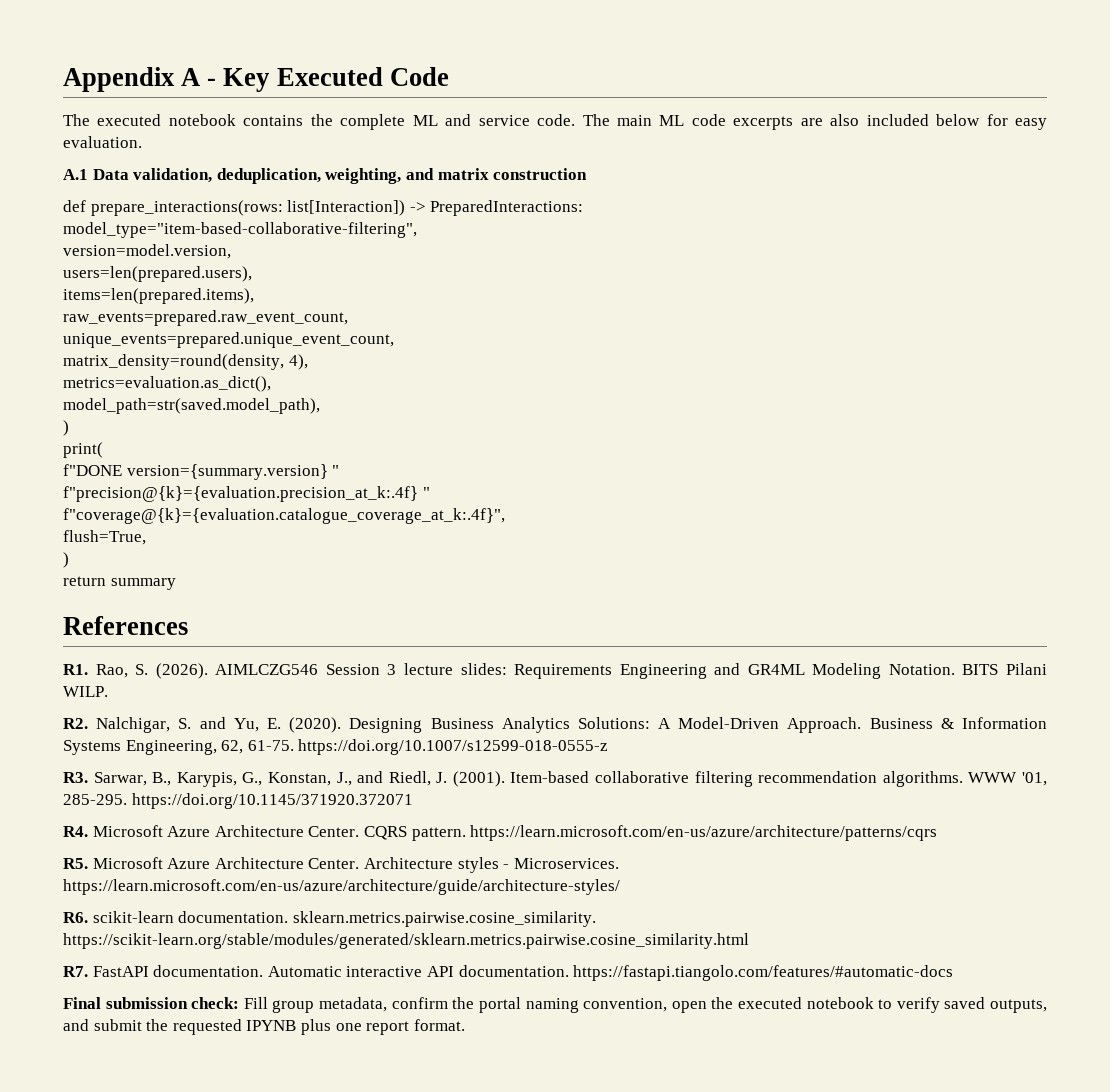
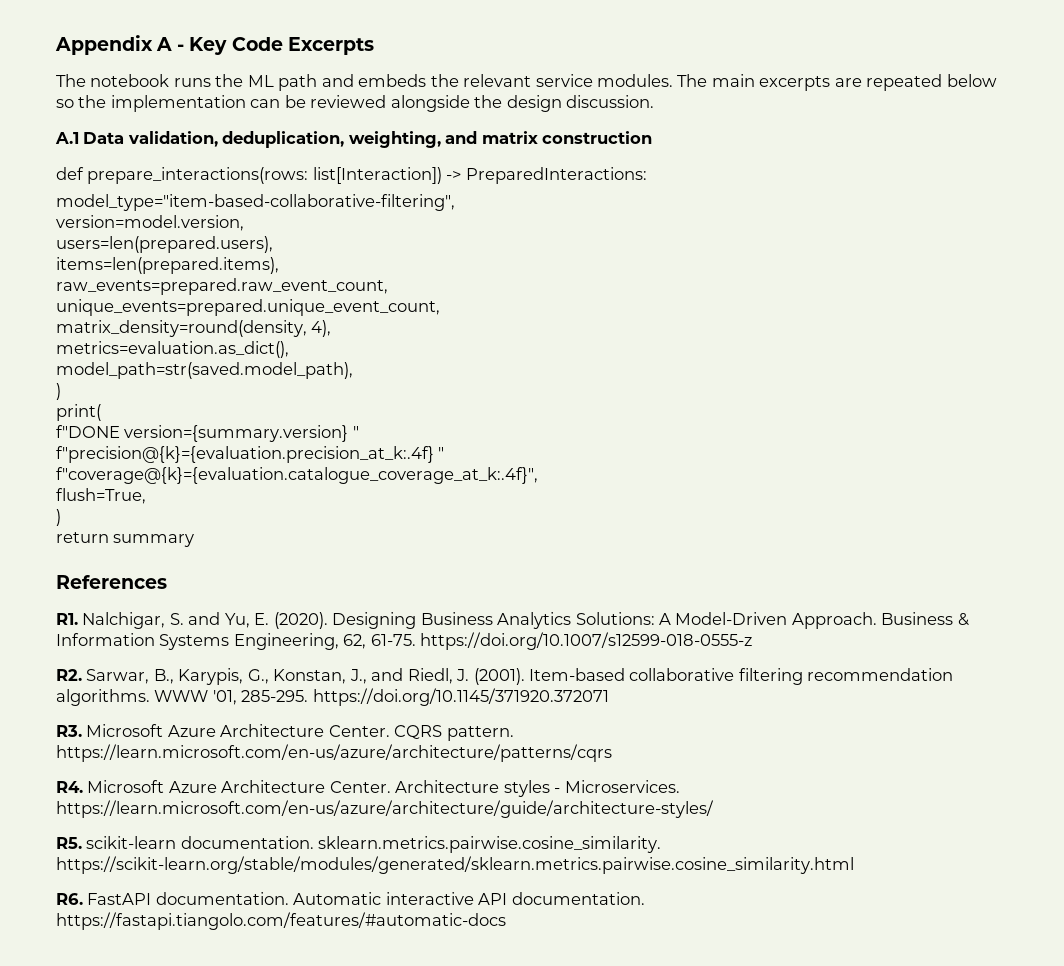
- Appendix A - Key Executed Code
- The executed notebook contains the complete ML and service code. The main ML code excerpts are also included below for easy evaluation.
+ Appendix A - Key Code Excerpts
+ The notebook runs the ML path and embeds the relevant service modules. The main excerpts are repeated below so the implementation can be reviewed alongside the design discussion.
- R1. Rao, S. (2026). AIMLCZG546 Session 3 lecture slides: Requirements Engineering and GR4ML Modeling Notation. BITS Pilani WILP.
- R2. Nalchigar, S. and Yu, E. (2020).
+ R1. Nalchigar, S. and Yu, E. (2020).
- R3. Sarwar, B., Karypis, G., Konstan, J., and Riedl, J. (2001).
+ R2. Sarwar, B., Karypis, G., Konstan, J., and Riedl, J. (2001).
- R4. Microsoft Azure Architecture Center.
+ R3. Microsoft Azure Architecture Center.
- R5. Microsoft Azure Architecture Center.
+ R4. Microsoft Azure Architecture Center.
- R6. scikit-learn documentation. sklearn.metrics.pairwise.cosine_similarity. https://scikit-learn.org/stable/modules/generated/sklearn.metrics.pairwise.cosine_similarity.html
+ R5. scikit-learn documentation. sklearn.metrics.pairwise.cosine_similarity. https://scikit-learn.org/stable/modules/generated/sklearn.metrics.pairwise.cosine_similarity.html
- R7. FastAPI documentation.
+ R6. FastAPI documentation.
- Final submission check: Fill group metadata, confirm the portal naming convention, open the executed notebook to verify saved outputs, and submit the requested IPYNB plus one report format.

